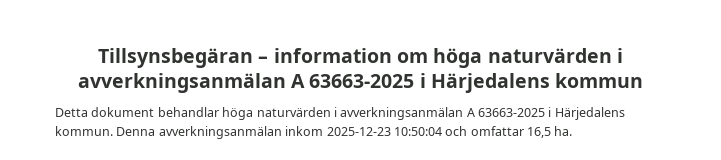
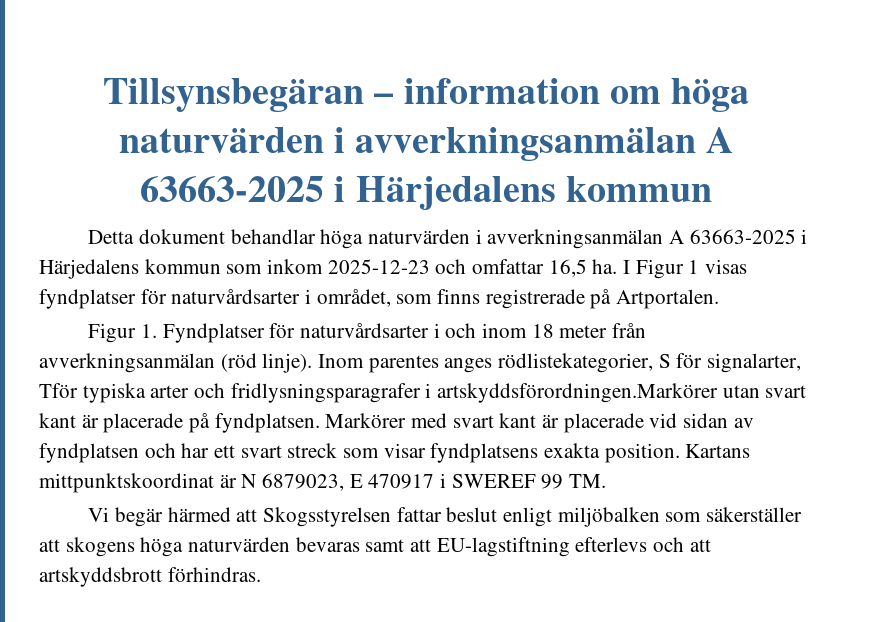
- Detta dokument behandlar höga naturvärden i avverkningsanmälan A 63663-2025 i Härjedalens kommun. Denna avverkningsanmälan inkom 2025-12-23 10:50:04 och omfattar 16,5 ha.
+ Detta dokument behandlar höga naturvärden i avverkningsanmälan A 63663-2025 i Härjedalens kommun som inkom 2025-12-23 och omfattar 16,5 ha.
+ I Figur 1 visas fyndplatser för naturvårdsarter i området, som finns registrerade på Artportalen.
+ Figur 1. Fyndplatser för naturvårdsarter i och inom 18 meter från avverkningsanmälan (röd linje). Inom parentes anges rödlistekategorier, S för signalarter, Tför typiska arter och fridlysningsparagrafer i artskyddsförordningen.Markörer utan svart kant är placerade på fyndplatsen. Markörer med svart kant är placerade vid sidan av fyndplatsen och har ett svart streck som visar fyndplatsens exakta position. Kartans mittpunktskoordinat är N 6879023, E 470917 i SWEREF 99 TM.
+ Vi begär härmed att Skogsstyrelsen fattar beslut enligt miljöbalken som säkerställer att skogens höga naturvärden bevaras samt att EU-lagstiftning efterlevs och att artskyddsbrott förhindras.

